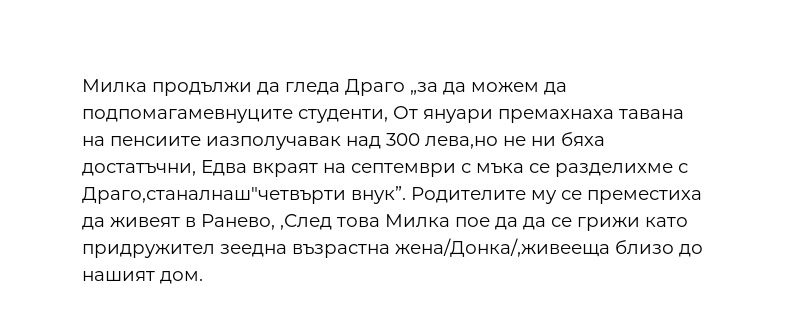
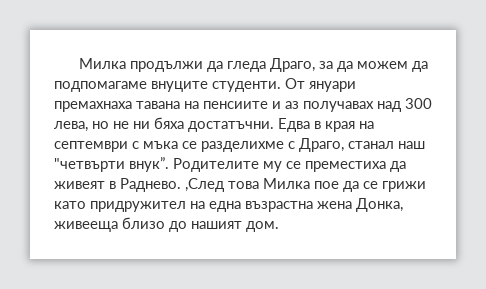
- Милка продължи да гледа Драго „за да можем да подпомагамевнуците студенти, От януари премахнаха тавана на пенсиите иазполучавак над 300 лева,но не ни бяха достатъчни, Едва вкраят на септември с мъка се разделихме с Драго,станалнаш"четвърти внук”.
+ Милка продължи да гледа Драго, за да можем да подпомагаме внуците студенти. От януари премахнаха тавана на пенсиите и аз получавах над 300 лева, но не ни бяха достатъчни. Едва в края на септември с мъка се разделихме с Драго, станал наш "четвърти внук”.
- Родителите му се преместиха да живеят в Ранево, ,След това Милка пое да да се грижи като придружител зеедна възрастна жена/Донка/,живееща близо до нашият дом.
+ Родителите му се преместиха да живеят в Раднево. ,След това Милка пое да се грижи като придружител на една възрастна жена Донка, живееща близо до нашият дом.

